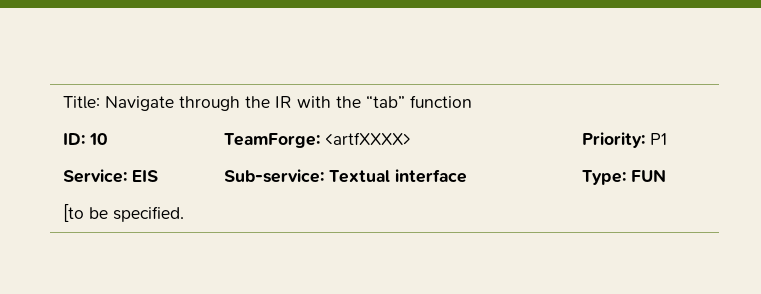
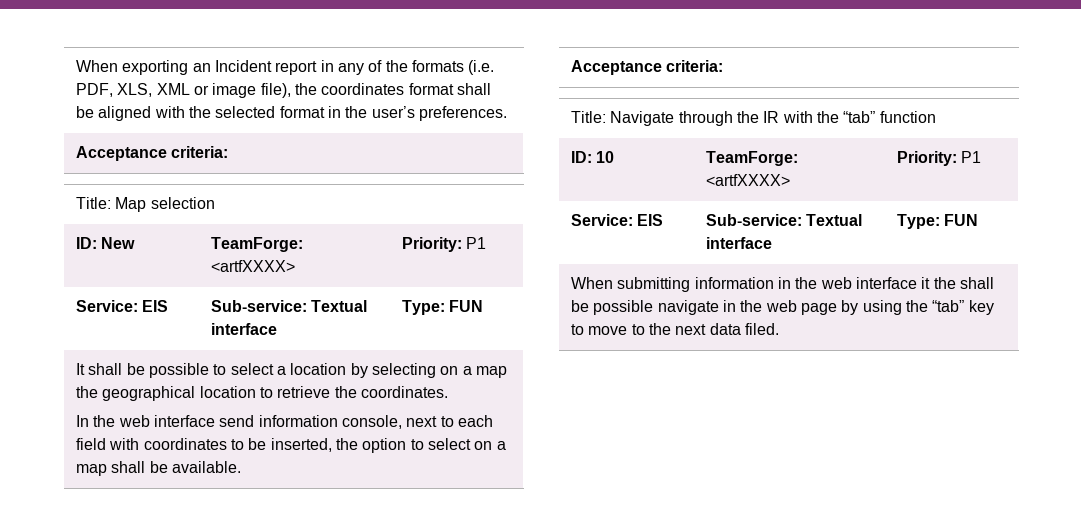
+ When exporting an Incident report in any of the formats (i.e. PDF, XLS, XML or image file), the coordinates format shall be aligned with the selected format in the user’s preferences.
+ Acceptance criteria:
+ Title: Map selection
+ ID: New | TeamForge: <artfXXXX> | Priority: P1
+ Service: EIS | Sub-service: Textual interface | Type: FUN
+ It shall be possible to select a location by selecting on a map the geographical location to retrieve the coordinates.
+ In the web interface send information console, next to each field with coordinates to be inserted, the option to select on a map shall be available.
+ Acceptance criteria:
- [to be specified.
+ When submitting information in the web interface it the shall be possible navigate in the web page by using the “tab” key to move to the next data filed.

